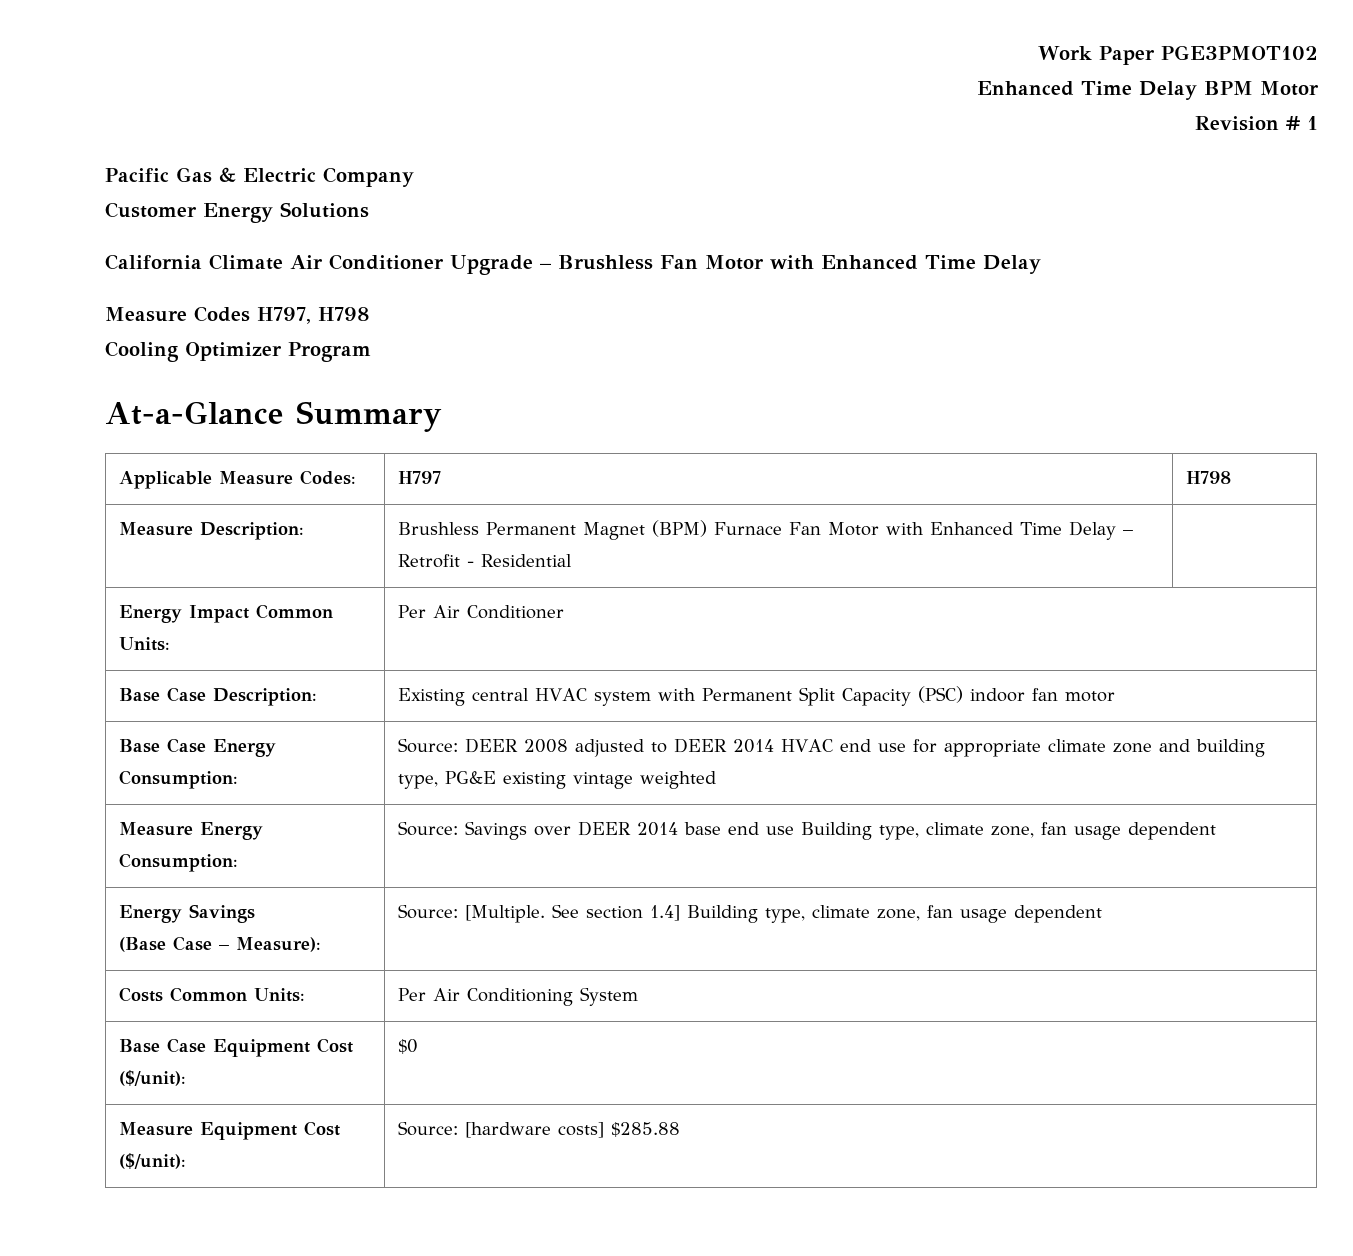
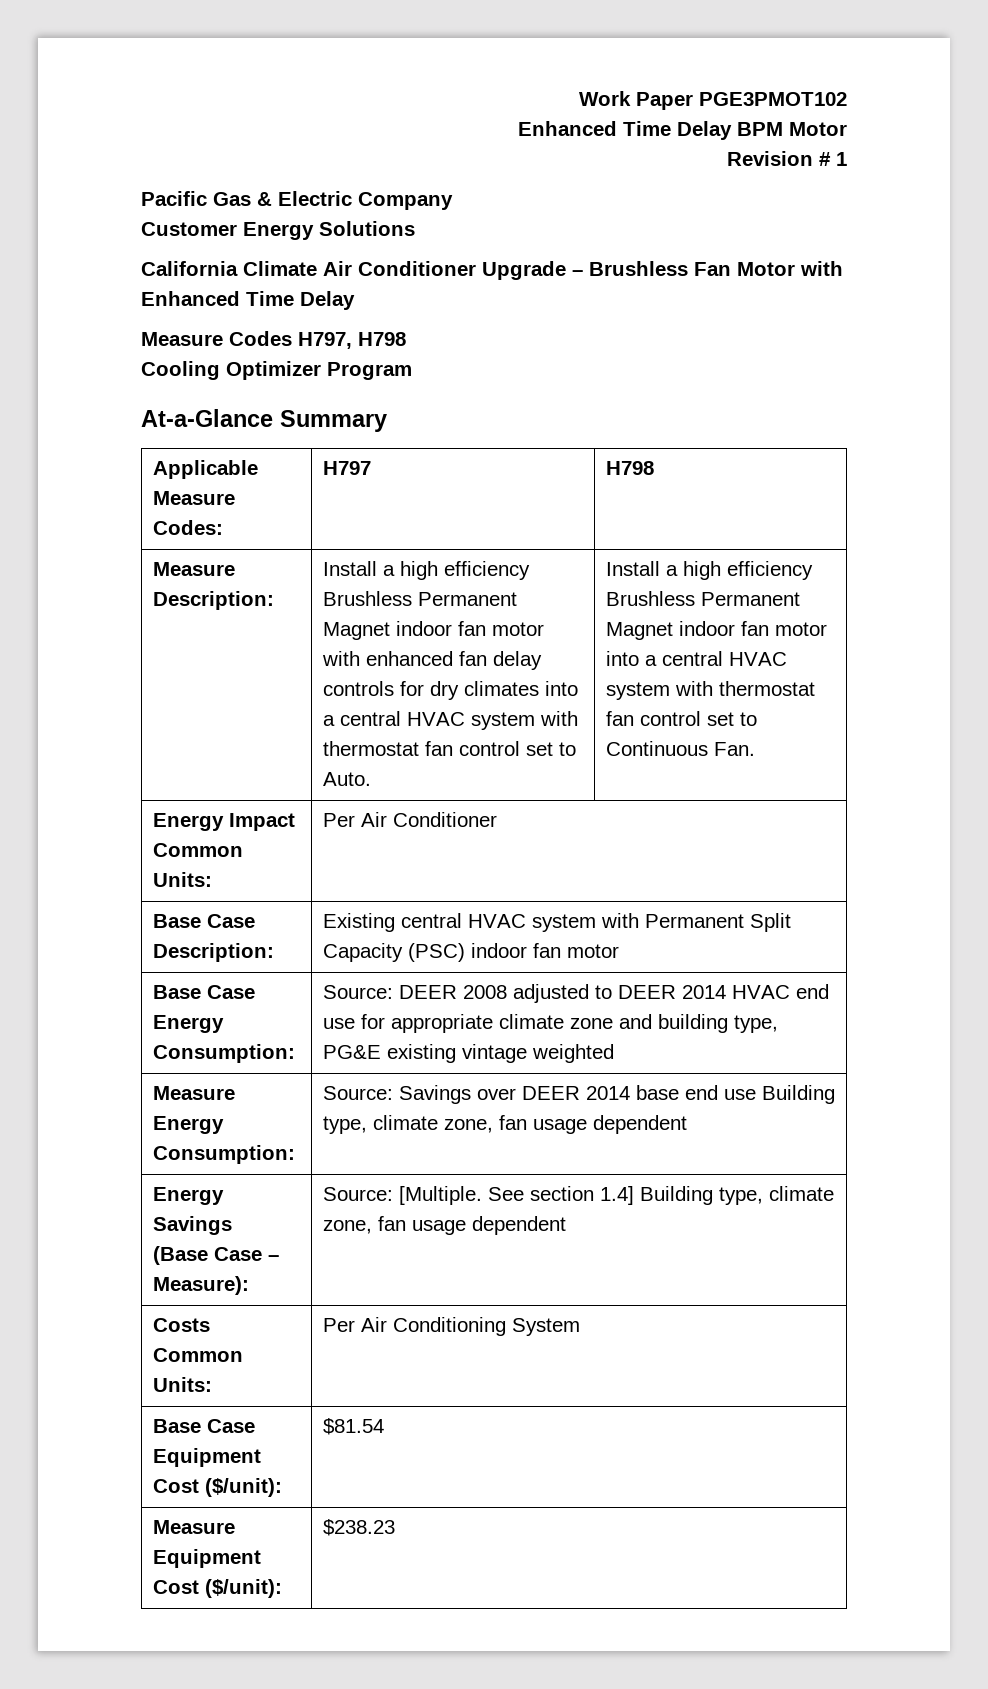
- Brushless Permanent Magnet (BPM) Furnace Fan Motor with Enhanced Time Delay – Retrofit - Residential
+ Install a high efficiency Brushless Permanent Magnet indoor fan motor with enhanced fan delay controls for dry climates into a central HVAC system with thermostat fan control set to Auto. | Install a high efficiency Brushless Permanent Magnet indoor fan motor into a central HVAC system with thermostat fan control set to Continuous Fan.
- Base Case Equipment Cost ($/unit): | $0
+ Base Case Equipment Cost ($/unit): | $81.54
- Measure Equipment Cost ($/unit): | Source: [hardware costs] $285.88
+ Measure Equipment Cost ($/unit): | $238.23

